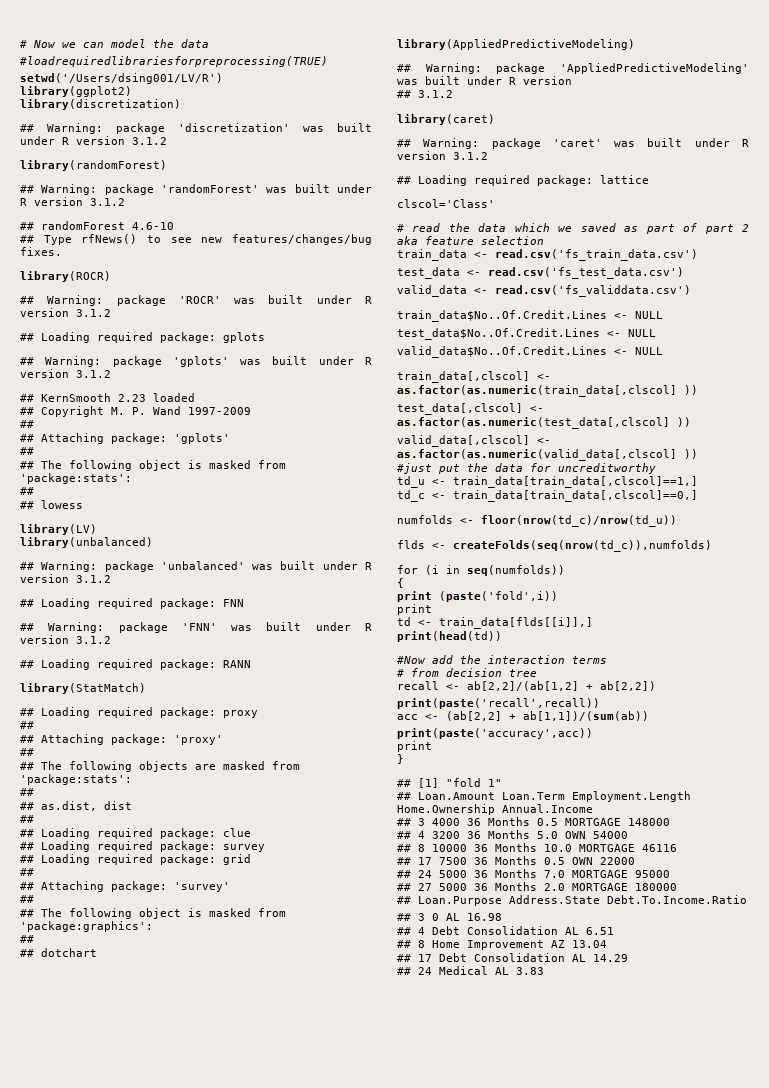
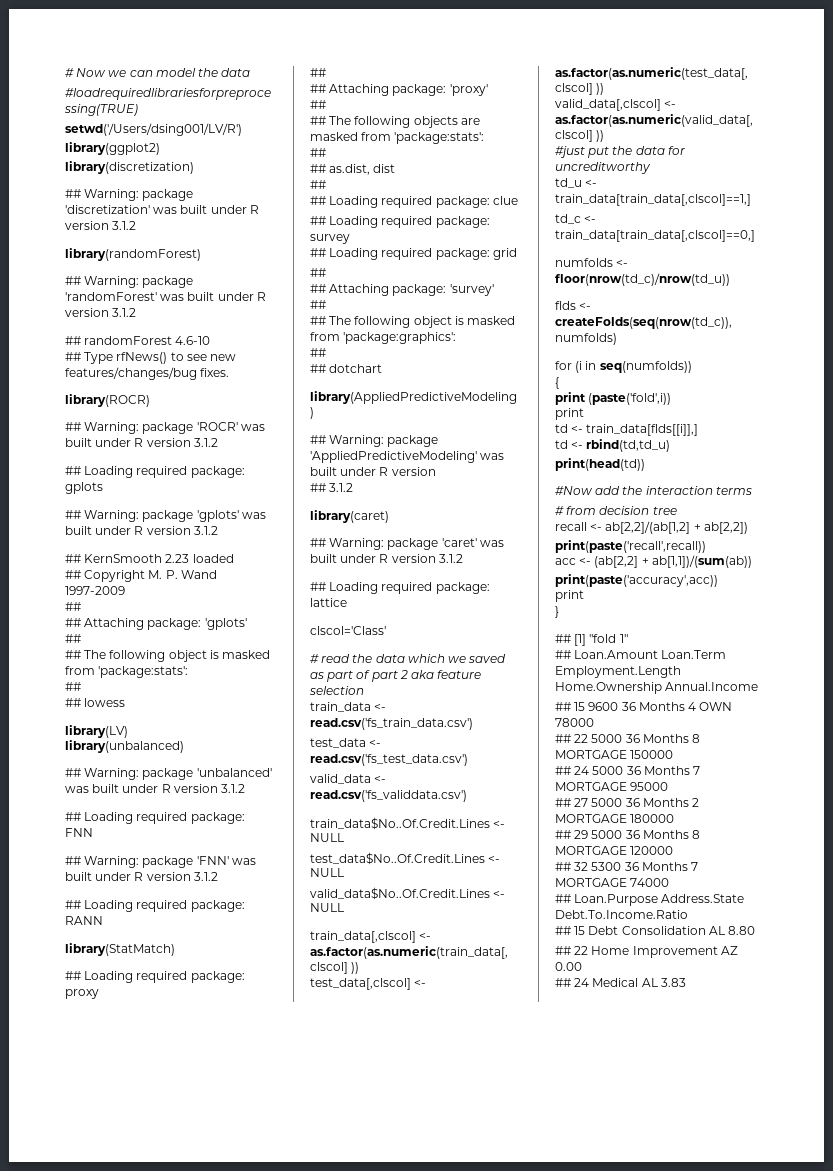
+ td <- rbind(td,td_u)
- ## 3 4000 36 Months 0.5 MORTGAGE 148000
- ## 4 3200 36 Months 5.0 OWN 54000
- ## 8 10000 36 Months 10.0 MORTGAGE 46116
- ## 17 7500 36 Months 0.5 OWN 22000
+ ## 15 9600 36 Months 4 OWN 78000
+ ## 22 5000 36 Months 8 MORTGAGE 150000
- ## 24 5000 36 Months 7.0 MORTGAGE 95000
+ ## 24 5000 36 Months 7 MORTGAGE 95000
- ## 27 5000 36 Months 2.0 MORTGAGE 180000
+ ## 27 5000 36 Months 2 MORTGAGE 180000
+ ## 29 5000 36 Months 8 MORTGAGE 120000
+ ## 32 5300 36 Months 7 MORTGAGE 74000
- ## 3 0 AL 16.98
- ## 4 Debt Consolidation AL 6.51
- ## 8 Home Improvement AZ 13.04
- ## 17 Debt Consolidation AL 14.29
+ ## 15 Debt Consolidation AL 8.80
+ ## 22 Home Improvement AZ 0.00

